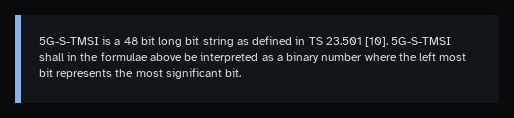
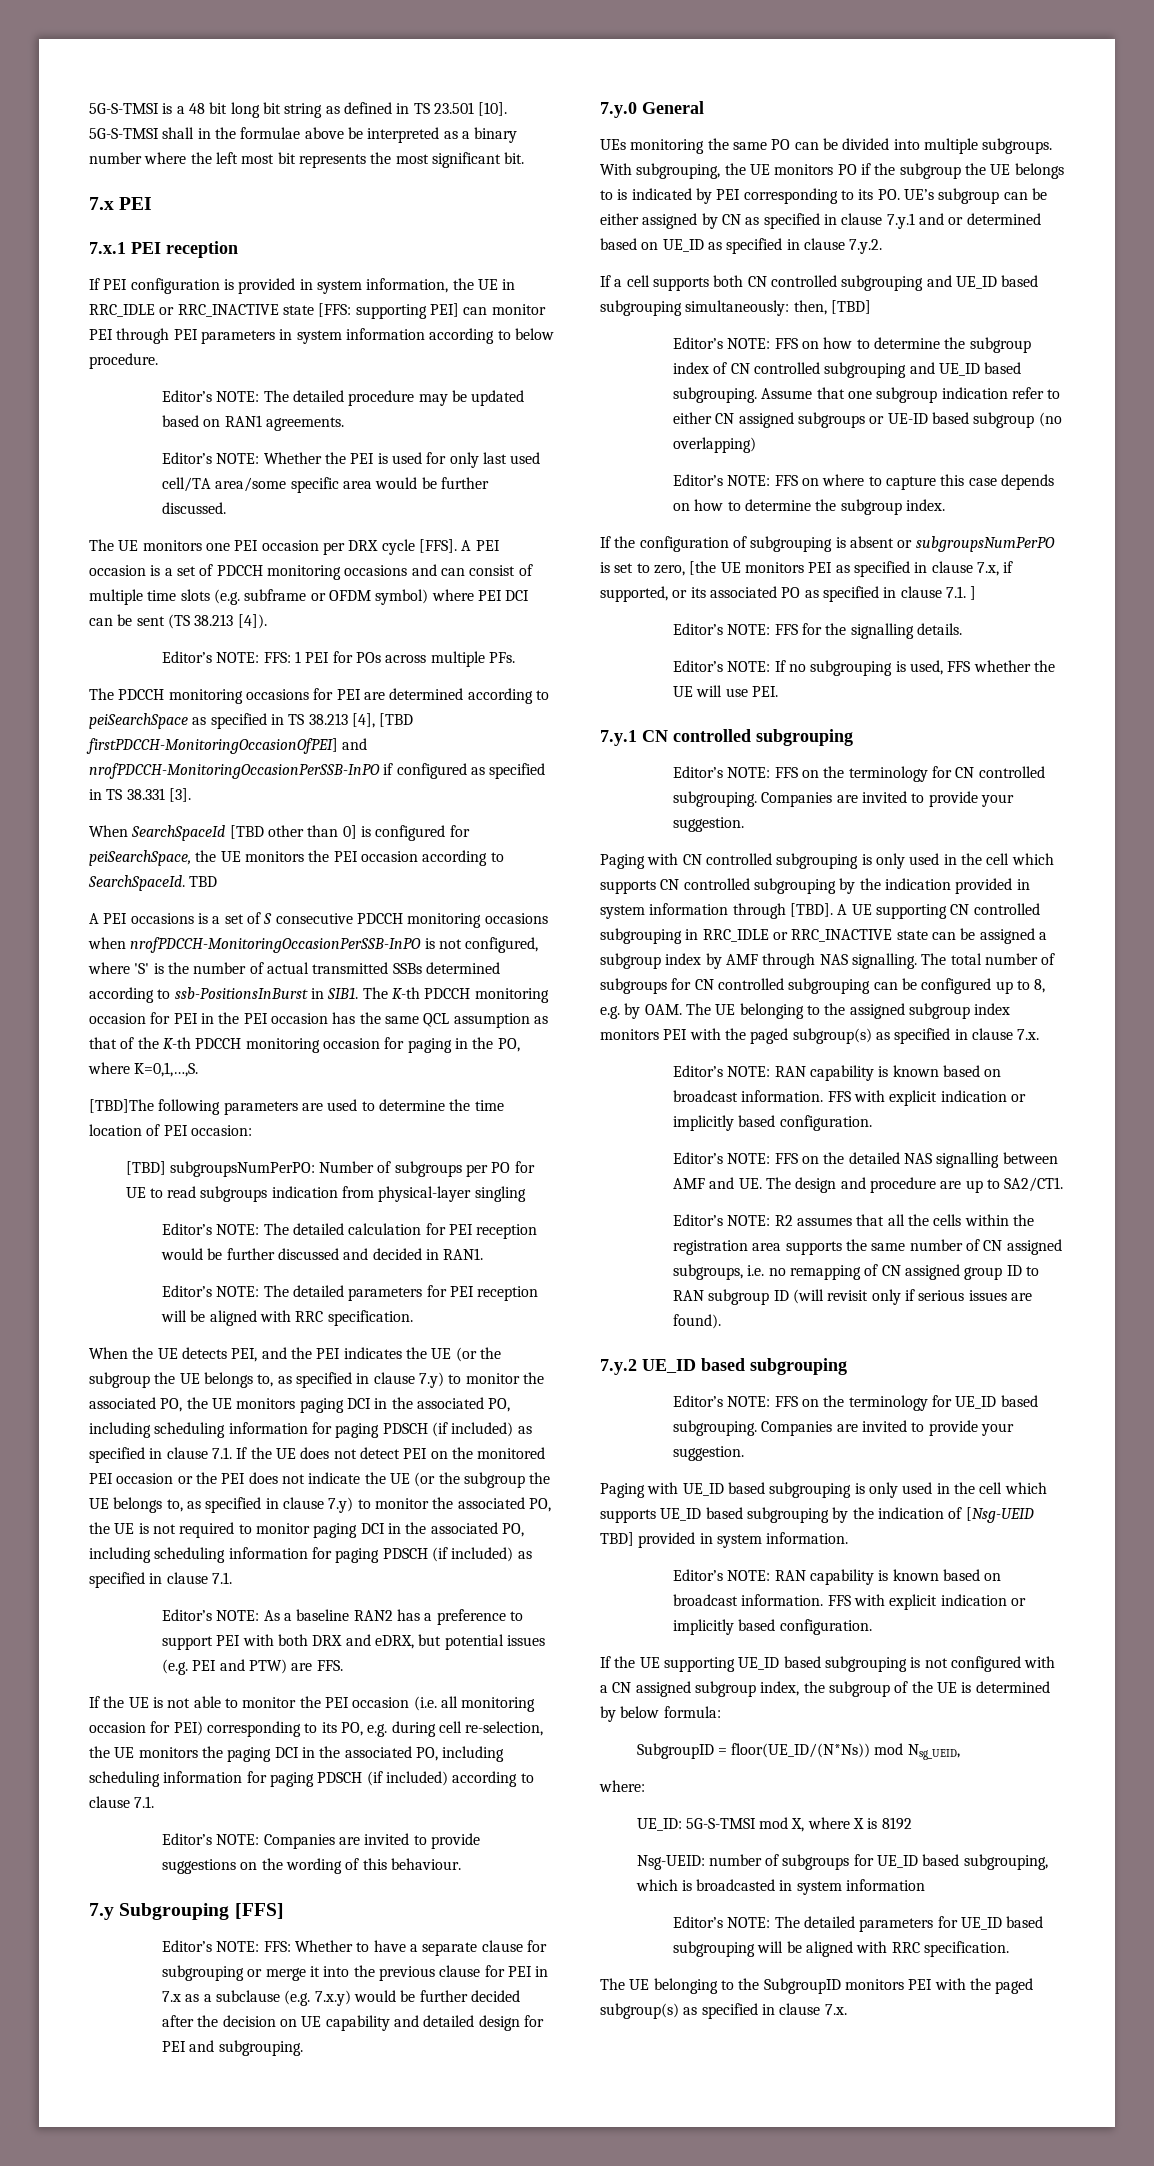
+ 7.x PEI
+ 7.x.1 PEI reception
+ If PEI configuration is provided in system information, the UE in RRC_IDLE or RRC_INACTIVE state [FFS: supporting PEI] can monitor PEI through PEI parameters in system information according to below procedure.
+ Editor’s NOTE: The detailed procedure may be updated based on RAN1 agreements.
+ Editor’s NOTE: Whether the PEI is used for only last used cell/TA area/some specific area would be further discussed.
+ The UE monitors one PEI occasion per DRX cycle [FFS]. A PEI occasion is a set of PDCCH monitoring occasions and can consist of multiple time slots (e.g. subframe or OFDM symbol) where PEI DCI can be sent (TS 38.213 [4]).
+ Editor’s NOTE: FFS: 1 PEI for POs across multiple PFs.
+ The PDCCH monitoring occasions for PEI are determined according to peiSearchSpace as specified in TS 38.213 [4], [TBD firstPDCCH-MonitoringOccasionOfPEI] and nrofPDCCH-MonitoringOccasionPerSSB-InPO if configured as specified in TS 38.331 [3].
+ When SearchSpaceId [TBD other than 0] is configured for peiSearchSpace, the UE monitors the PEI occasion according to SearchSpaceId. TBD
+ A PEI occasions is a set of S consecutive PDCCH monitoring occasions when nrofPDCCH-MonitoringOccasionPerSSB-InPO is not configured, where 'S' is the number of actual transmitted SSBs determined according to ssb-PositionsInBurst in SIB1. The K-th PDCCH monitoring occasion for PEI in the PEI occasion has the same QCL assumption as that of the K-th PDCCH monitoring occasion for paging in the PO, where K=0,1,…,S.
+ [TBD]The following parameters are used to determine the time location of PEI occasion:
+ [TBD] subgroupsNumPerPO: Number of subgroups per PO for UE to read subgroups indication from physical-layer singling
+ Editor’s NOTE: The detailed calculation for PEI reception would be further discussed and decided in RAN1.
+ Editor’s NOTE: The detailed parameters for PEI reception will be aligned with RRC specification.
+ When the UE detects PEI, and the PEI indicates the UE (or the subgroup the UE belongs to, as specified in clause 7.y) to monitor the associated PO, the UE monitors paging DCI in the associated PO, including scheduling information for paging PDSCH (if included) as specified in clause 7.1. If the UE does not detect PEI on the monitored PEI occasion or the PEI does not indicate the UE (or the subgroup the UE belongs to, as specified in clause 7.y) to monitor the associated PO, the UE is not required to monitor paging DCI in the associated PO, including scheduling information for paging PDSCH (if included) as specified in clause 7.1.
+ Editor’s NOTE: As a baseline RAN2 has a preference to support PEI with both DRX and eDRX, but potential issues (e.g. PEI and PTW) are FFS.
+ If the UE is not able to monitor the PEI occasion (i.e. all monitoring occasion for PEI) corresponding to its PO, e.g. during cell re-selection, the UE monitors the paging DCI in the associated PO, including scheduling information for paging PDSCH (if included) according to clause 7.1.
+ Editor’s NOTE: Companies are invited to provide suggestions on the wording of this behaviour.
+ 7.y Subgrouping [FFS]
+ Editor’s NOTE: FFS: Whether to have a separate clause for subgrouping or merge it into the previous clause for PEI in 7.x as a subclause (e.g. 7.x.y) would be further decided after the decision on UE capability and detailed design for PEI and subgrouping.
+ 7.y.0 General
+ UEs monitoring the same PO can be divided into multiple subgroups. With subgrouping, the UE monitors PO if the subgroup the UE belongs to is indicated by PEI corresponding to its PO. UE’s subgroup can be either assigned by CN as specified in clause 7.y.1 and or determined based on UE_ID as specified in clause 7.y.2.
+ If a cell supports both CN controlled subgrouping and UE_ID based subgrouping simultaneously: then, [TBD]
+ Editor’s NOTE: FFS on how to determine the subgroup index of CN controlled subgrouping and UE_ID based subgrouping. Assume that one subgroup indication refer to either CN assigned subgroups or UE-ID based subgroup (no overlapping)
+ Editor’s NOTE: FFS on where to capture this case depends on how to determine the subgroup index.
+ If the configuration of subgrouping is absent or subgroupsNumPerPO is set to zero, [the UE monitors PEI as specified in clause 7.x, if supported, or its associated PO as specified in clause 7.1. ]
+ Editor’s NOTE: FFS for the signalling details.
+ Editor’s NOTE: If no subgrouping is used, FFS whether the UE will use PEI.
+ 7.y.1 CN controlled subgrouping
+ Editor’s NOTE: FFS on the terminology for CN controlled subgrouping. Companies are invited to provide your suggestion.
+ Paging with CN controlled subgrouping is only used in the cell which supports CN controlled subgrouping by the indication provided in system information through [TBD]. A UE supporting CN controlled subgrouping in RRC_IDLE or RRC_INACTIVE state can be assigned a subgroup index by AMF through NAS signalling. The total number of subgroups for CN controlled subgrouping can be configured up to 8, e.g. by OAM. The UE belonging to the assigned subgroup index monitors PEI with the paged subgroup(s) as specified in clause 7.x.
+ Editor’s NOTE: RAN capability is known based on broadcast information. FFS with explicit indication or implicitly based configuration.
+ Editor’s NOTE: FFS on the detailed NAS signalling between AMF and UE. The design and procedure are up to SA2/CT1.
+ Editor’s NOTE: R2 assumes that all the cells within the registration area supports the same number of CN assigned subgroups, i.e. no remapping of CN assigned group ID to RAN subgroup ID (will revisit only if serious issues are found).
+ 7.y.2 UE_ID based subgrouping
+ Editor’s NOTE: FFS on the terminology for UE_ID based subgrouping. Companies are invited to provide your suggestion.
+ Paging with UE_ID based subgrouping is only used in the cell which supports UE_ID based subgrouping by the indication of [Nsg-UEID TBD] provided in system information.
+ Editor’s NOTE: RAN capability is known based on broadcast information. FFS with explicit indication or implicitly based configuration.
+ If the UE supporting UE_ID based subgrouping is not configured with a CN assigned subgroup index, the subgroup of the UE is determined by below formula:
+ SubgroupID = floor(UE_ID/(N*Ns)) mod Nsg_UEID,
+ where:
+ UE_ID: 5G-S-TMSI mod X, where X is 8192
+ Nsg-UEID: number of subgroups for UE_ID based subgrouping, which is broadcasted in system information
+ Editor’s NOTE: The detailed parameters for UE_ID based subgrouping will be aligned with RRC specification.
+ The UE belonging to the SubgroupID monitors PEI with the paged subgroup(s) as specified in clause 7.x.

